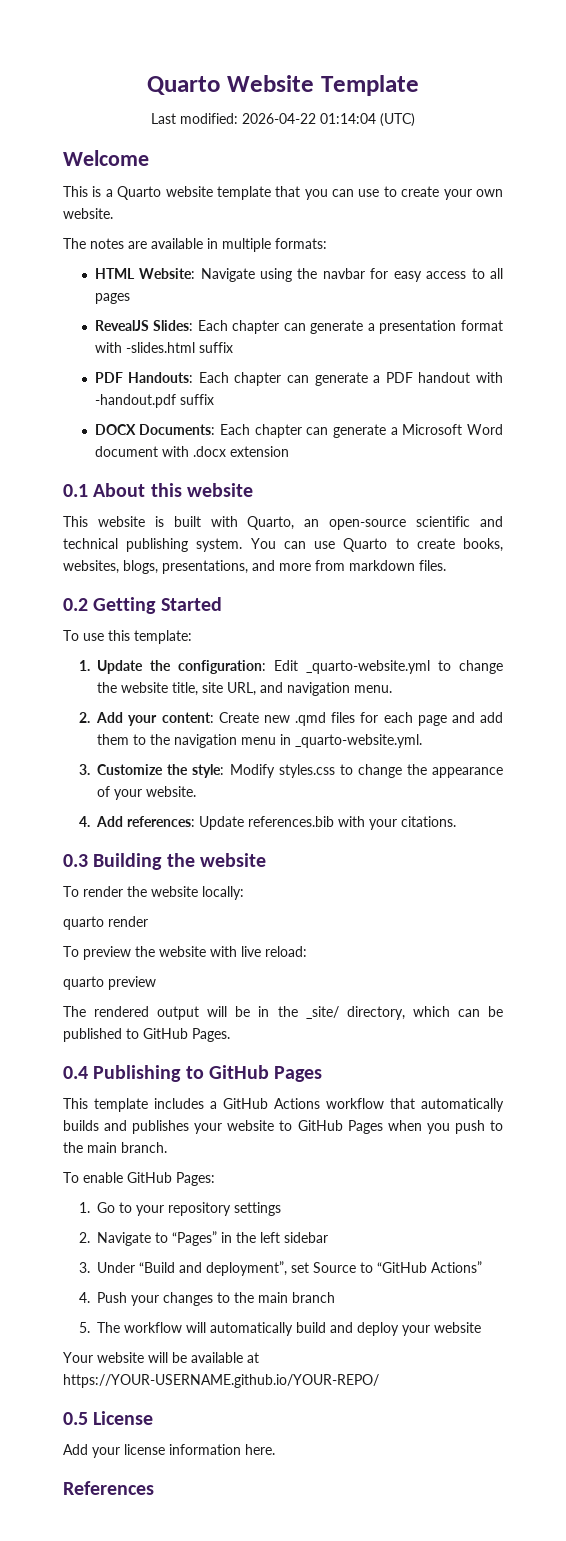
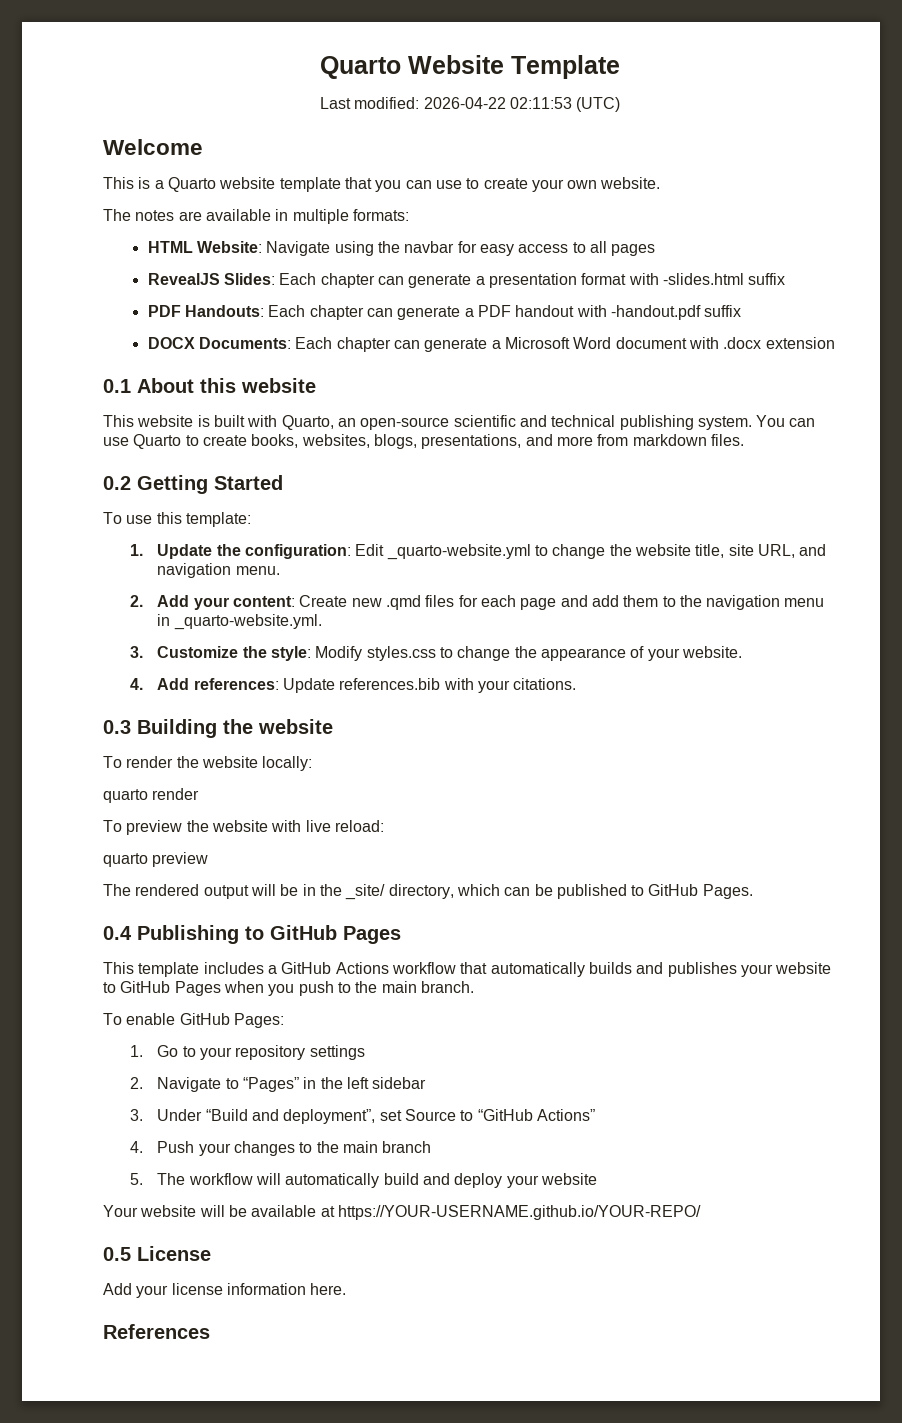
- Last modified: 2026-04-22 01:14:04 (UTC)
+ Last modified: 2026-04-22 02:11:53 (UTC)

